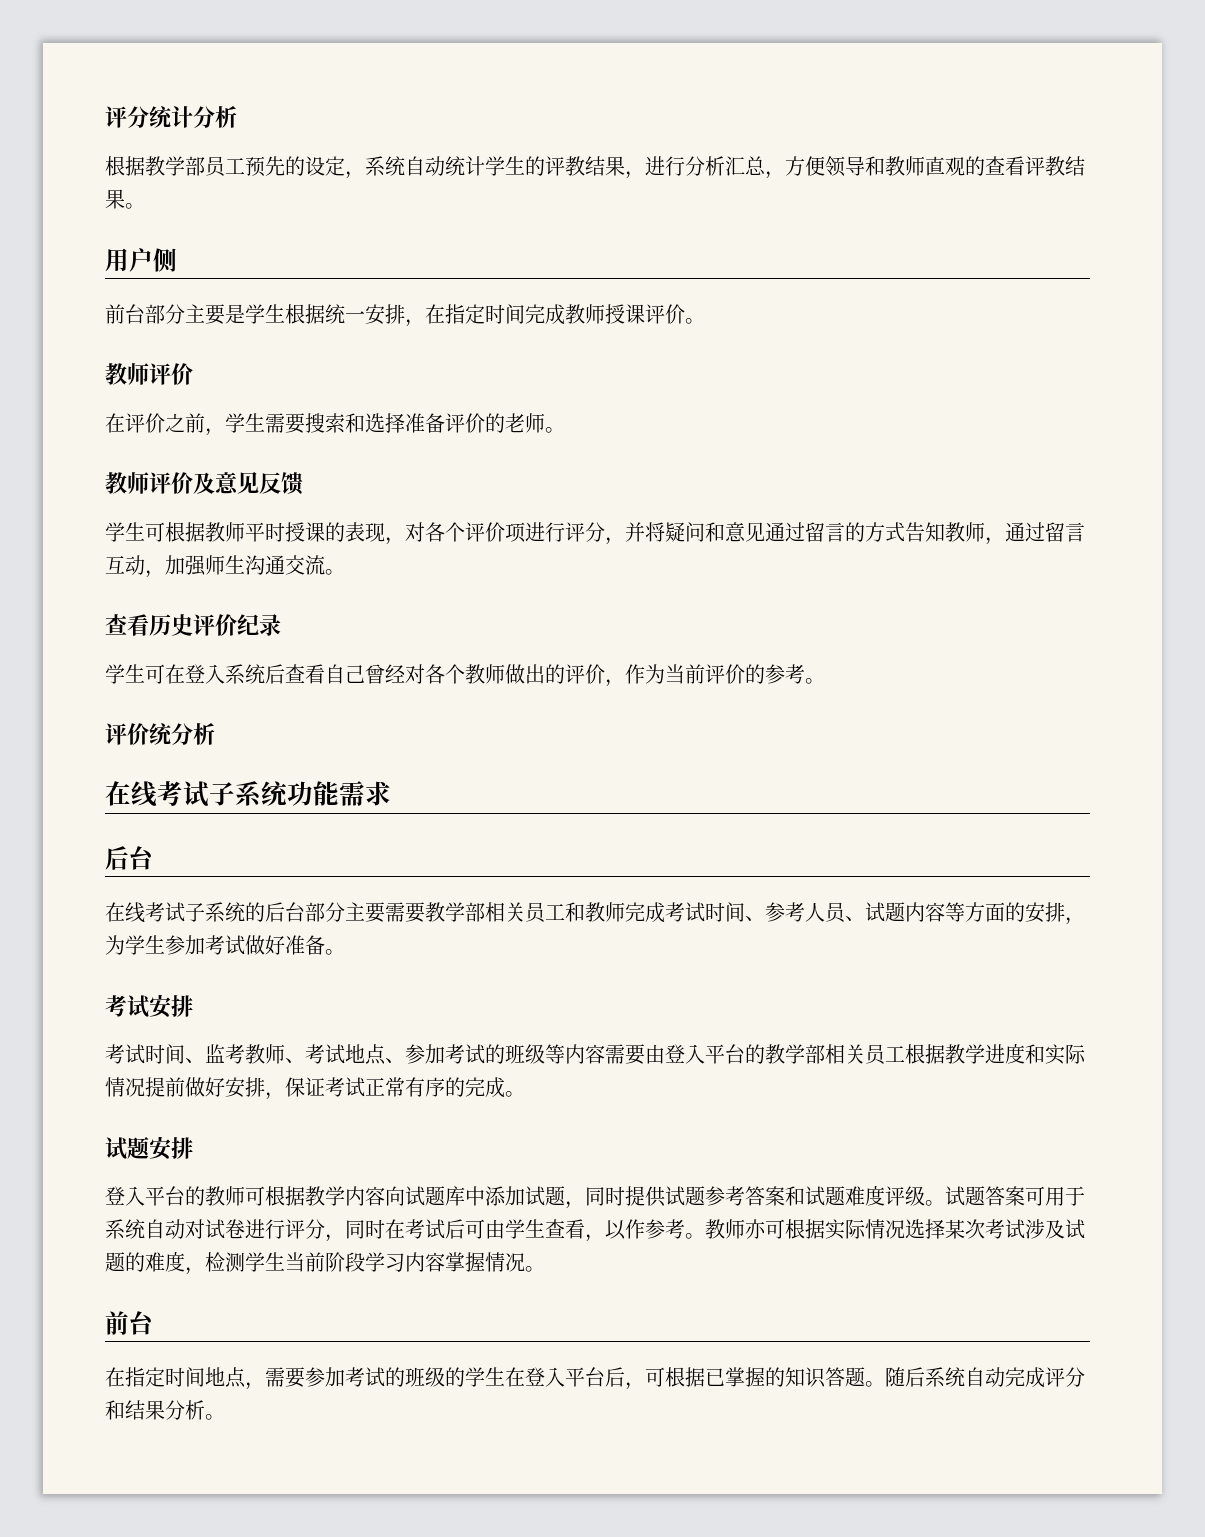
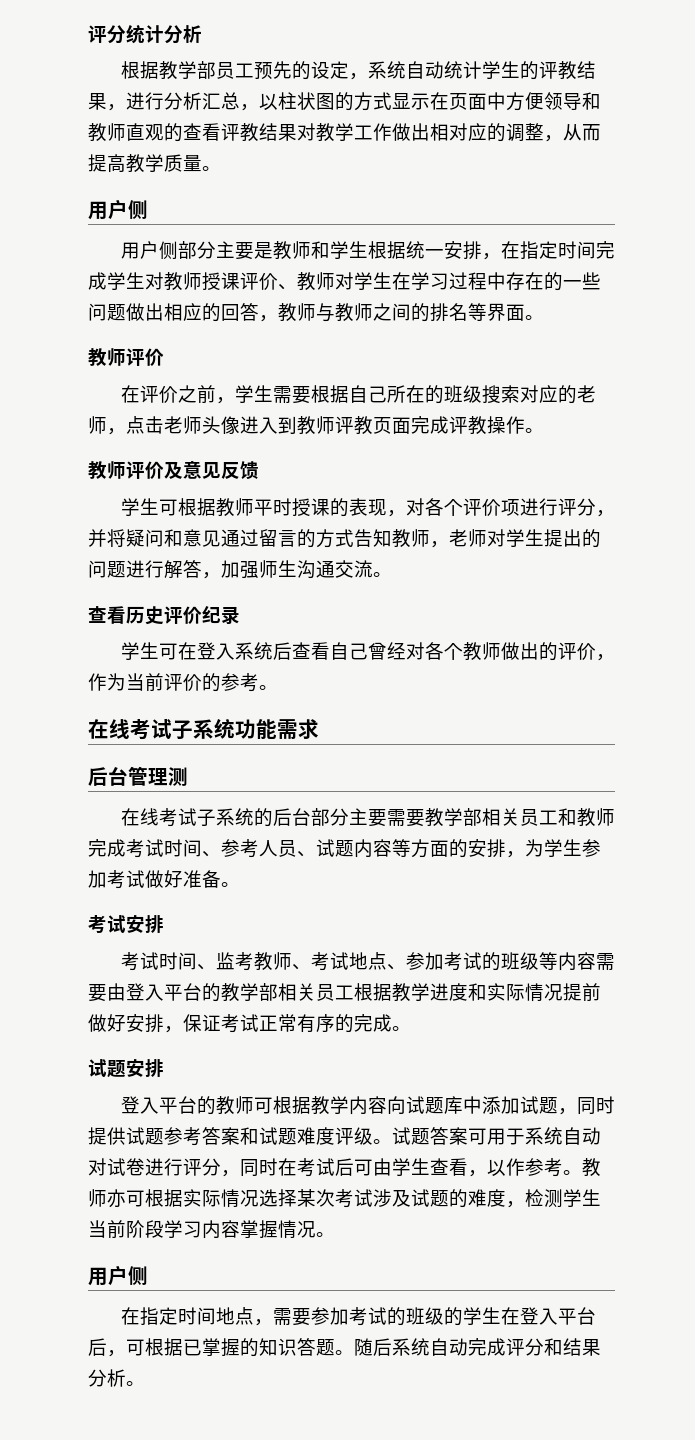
- 根据教学部员工预先的设定，系统自动统计学生的评教结果，进行分析汇总，方便领导和教师直观的查看评教结果。
+ 根据教学部员工预先的设定，系统自动统计学生的评教结果，进行分析汇总，以柱状图的方式显示在页面中方便领导和教师直观的查看评教结果对教学工作做出相对应的调整，从而提高教学质量。
  用户侧
- 前台部分主要是学生根据统一安排，在指定时间完成教师授课评价。
+ 用户侧部分主要是教师和学生根据统一安排，在指定时间完成学生对教师授课评价、教师对学生在学习过程中存在的一些问题做出相应的回答，教师与教师之间的排名等界面。
- 在评价之前，学生需要搜索和选择准备评价的老师。
+ 在评价之前，学生需要根据自己所在的班级搜索对应的老师，点击老师头像进入到教师评教页面完成评教操作。
- 学生可根据教师平时授课的表现，对各个评价项进行评分，并将疑问和意见通过留言的方式告知教师，通过留言互动，加强师生沟通交流。
+ 学生可根据教师平时授课的表现，对各个评价项进行评分，并将疑问和意见通过留言的方式告知教师，老师对学生提出的问题进行解答，加强师生沟通交流。
- 评价统分析
  在线考试子系统功能需求
- 后台
+ 后台管理测
  教师亦可根据实际情况选择某次考试涉及试题的难度，检测学生当前阶段学习内容掌握情况。
- 前台
+ 用户侧

